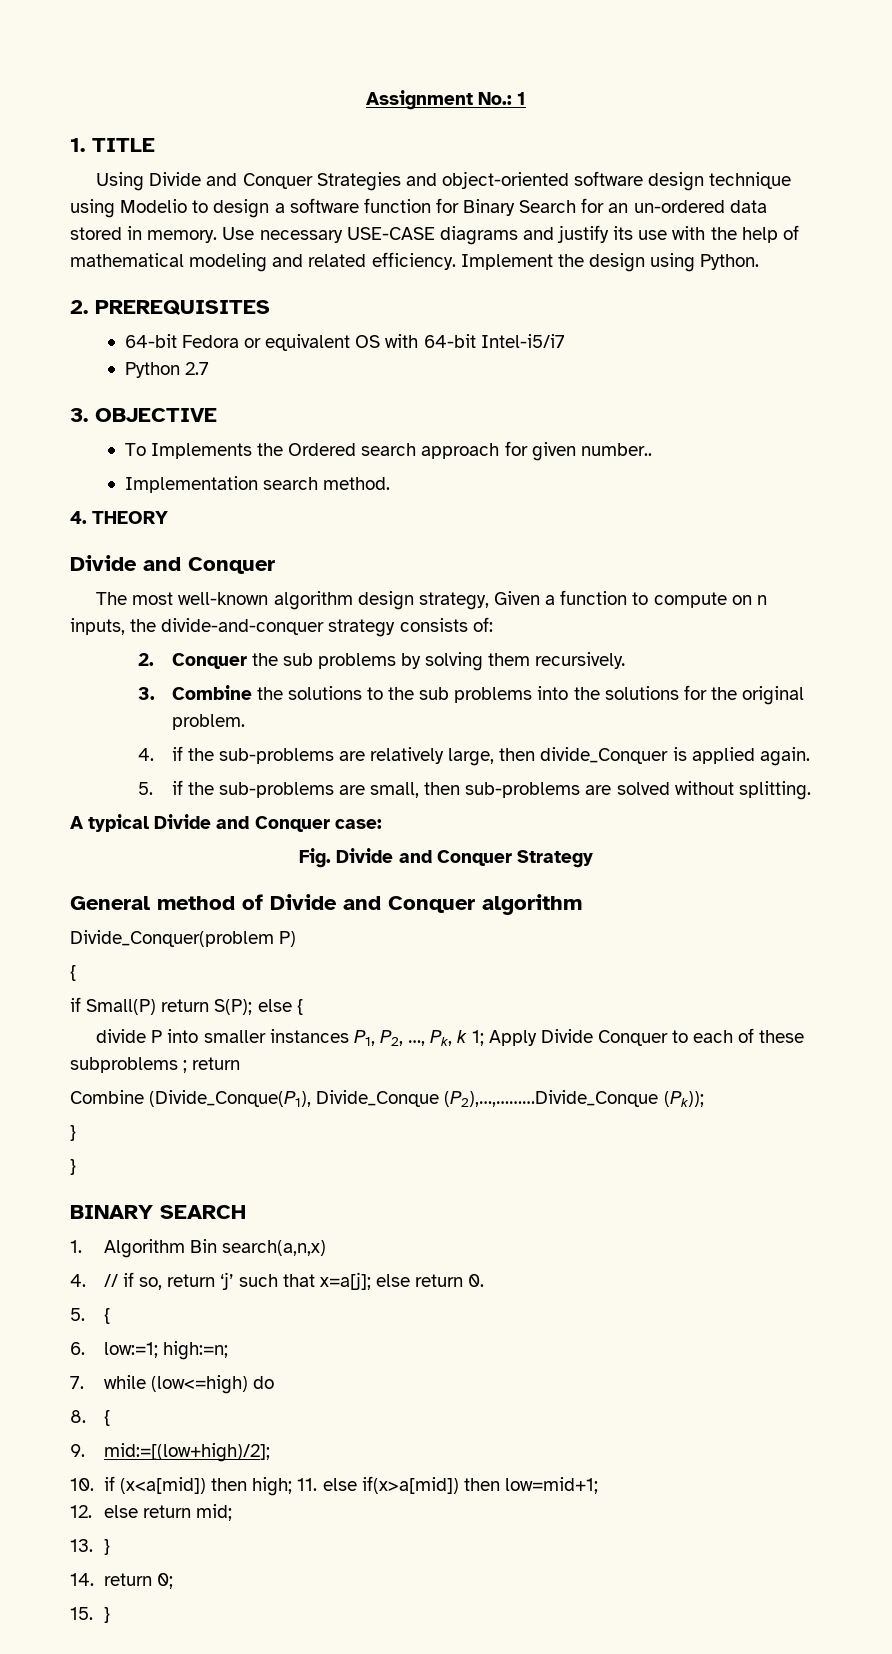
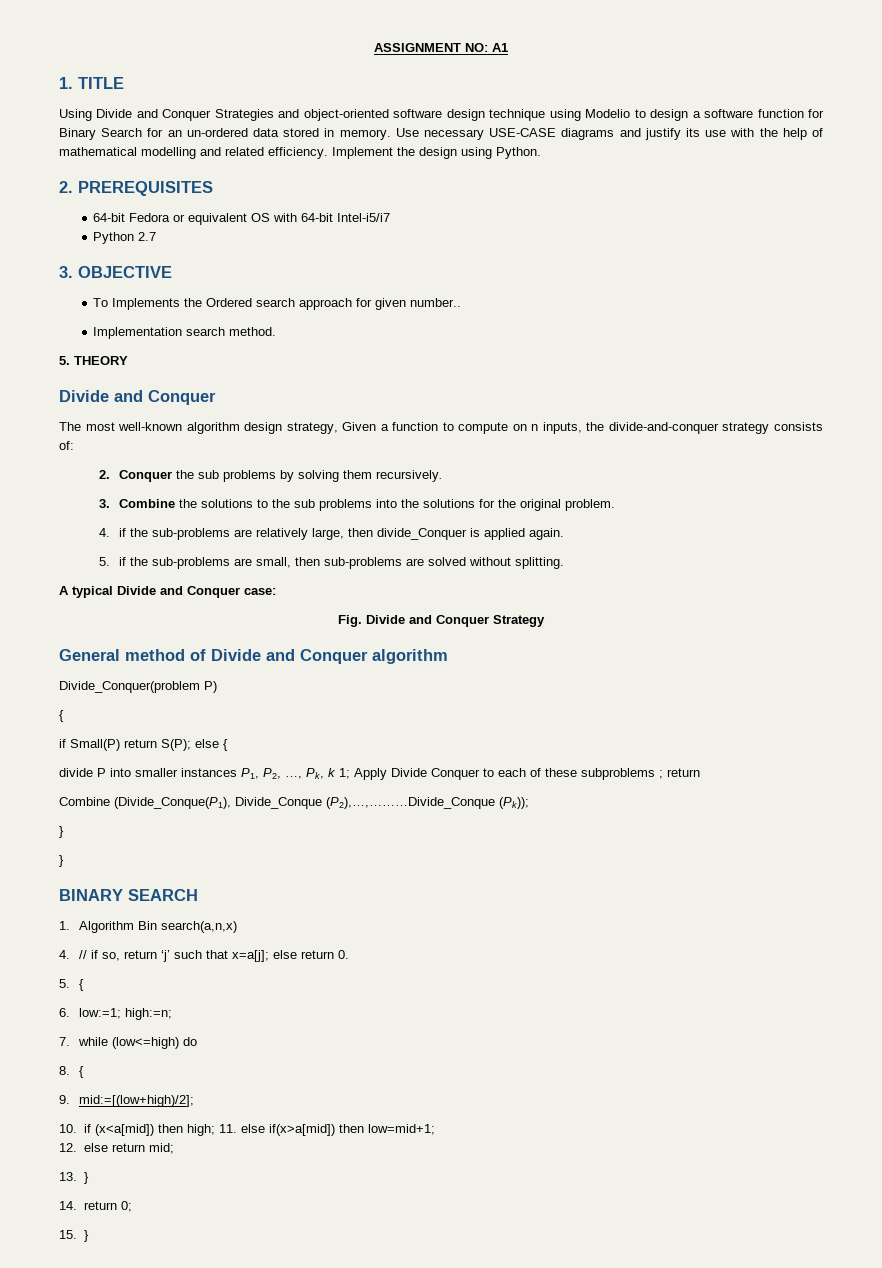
- Assignment No.: 1
+ ASSIGNMENT NO: A1
- Use necessary USE-CASE diagrams and justify its use with the help of mathematical modeling and related efficiency.
+ Use necessary USE-CASE diagrams and justify its use with the help of mathematical modelling and related efficiency.
- 4. THEORY
+ 5. THEORY

